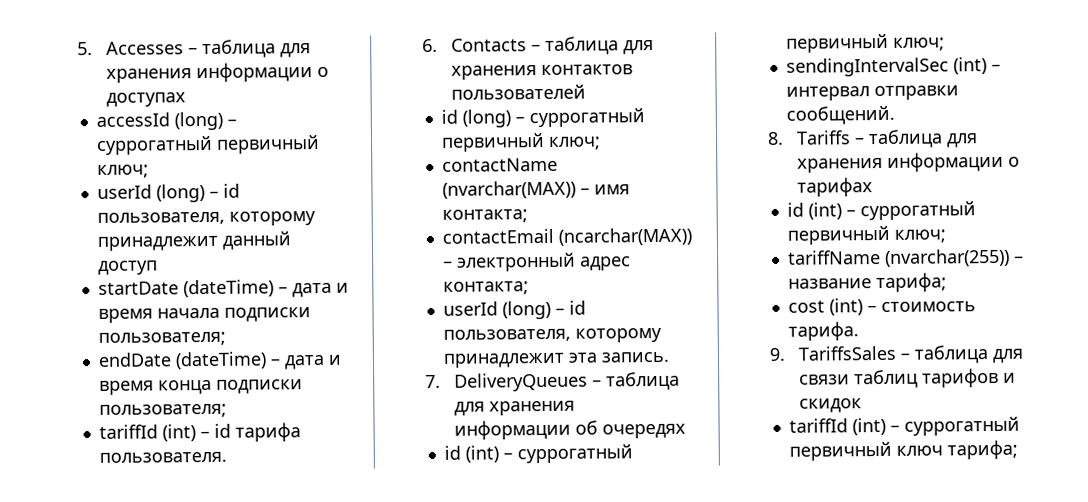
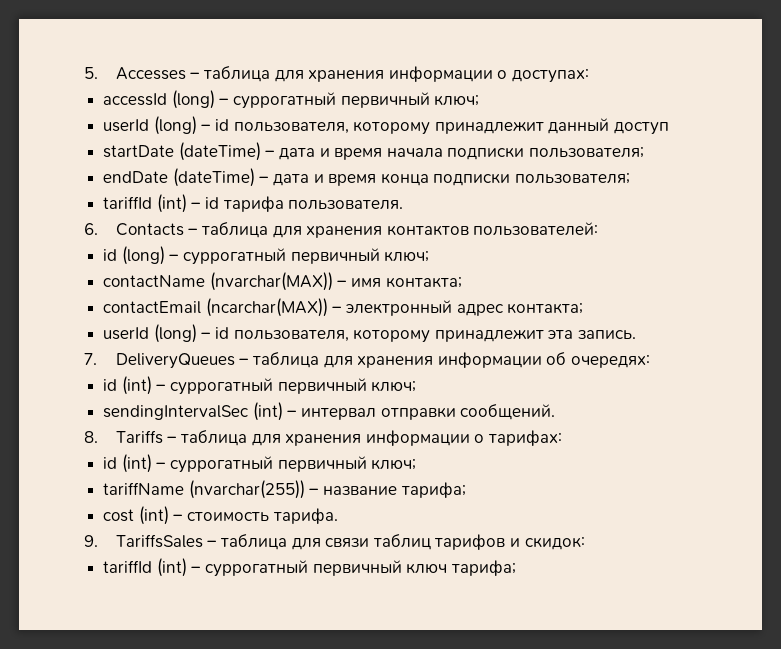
- 5. Accesses – таблица для хранения информации о доступах
+ 5. Accesses – таблица для хранения информации о доступах:
- 6. Contacts – таблица для хранения контактов пользователей
+ 6. Contacts – таблица для хранения контактов пользователей:
- 7. DeliveryQueues – таблица для хранения информации об очередях
+ 7. DeliveryQueues – таблица для хранения информации об очередях:
- 8. Tariffs – таблица для хранения информации о тарифах
+ 8. Tariffs – таблица для хранения информации о тарифах:
- 9. TariffsSales – таблица для связи таблиц тарифов и скидок
+ 9. TariffsSales – таблица для связи таблиц тарифов и скидок:

